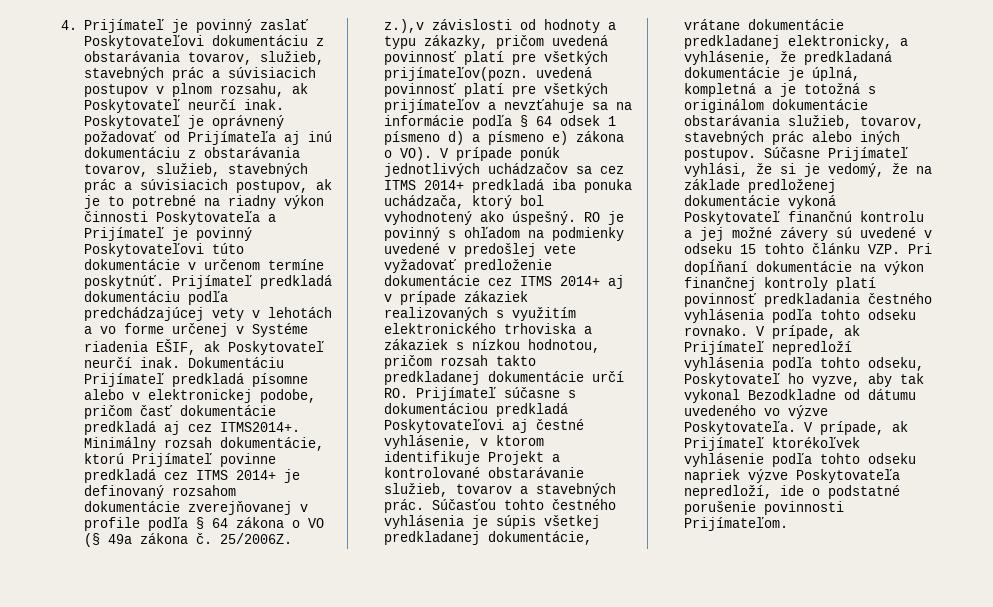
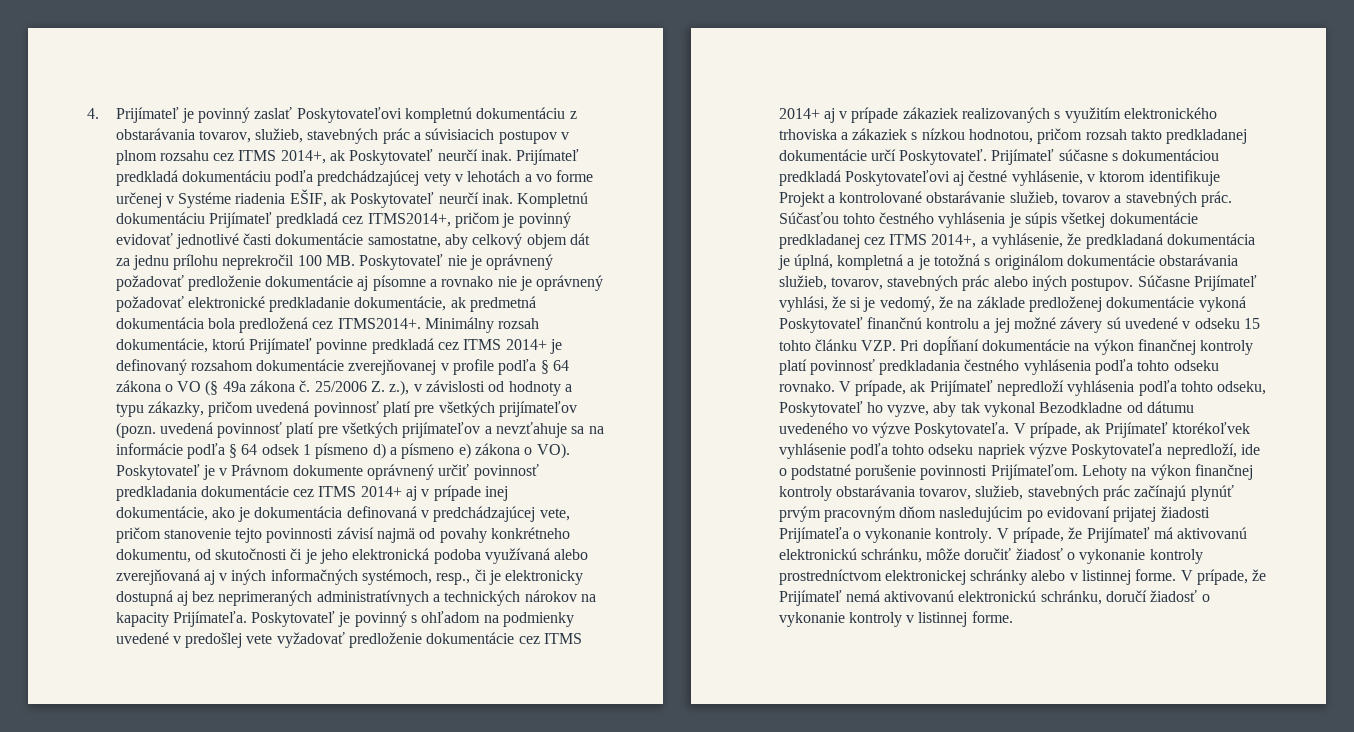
- 4. Prijímateľ je povinný zaslať Poskytovateľovi dokumentáciu z obstarávania tovarov, služieb, stavebných prác a súvisiacich postupov v plnom rozsahu, ak Poskytovateľ neurčí inak. Poskytovateľ je oprávnený požadovať od Prijímateľa aj inú dokumentáciu z obstarávania tovarov, služieb, stavebných prác a súvisiacich postupov, ak je to potrebné na riadny výkon činnosti Poskytovateľa a Prijímateľ je povinný Poskytovateľovi túto dokumentácie v určenom termíne poskytnúť.
+ 4. Prijímateľ je povinný zaslať Poskytovateľovi kompletnú dokumentáciu z obstarávania tovarov, služieb, stavebných prác a súvisiacich postupov v plnom rozsahu cez ITMS 2014+, ak Poskytovateľ neurčí inak.
- Dokumentáciu Prijímateľ predkladá písomne alebo v elektronickej podobe, pričom časť dokumentácie predkladá aj cez ITMS2014+.
+ Kompletnú dokumentáciu Prijímateľ predkladá cez ITMS2014+, pričom je povinný evidovať jednotlivé časti dokumentácie samostatne, aby celkový objem dát za jednu prílohu neprekročil 100 MB. Poskytovateľ nie je oprávnený požadovať predloženie dokumentácie aj písomne a rovnako nie je oprávnený požadovať elektronické predkladanie dokumentácie, ak predmetná dokumentácia bola predložená cez ITMS2014+.
- 25/2006Z. z.),v závislosti od hodnoty a typu zákazky, pričom uvedená povinnosť platí pre všetkých prijímateľov(pozn. uvedená povinnosť platí pre všetkých prijímateľov a nevzťahuje sa na informácie podľa § 64 odsek 1 písmeno d) a písmeno e) zákona o VO). V prípade ponúk jednotlivých uchádzačov sa cez ITMS 2014+ predkladá iba ponuka uchádzača, ktorý bol vyhodnotený ako úspešný. RO je povinný s ohľadom na podmienky uvedené v predošlej vete vyžadovať predloženie dokumentácie cez ITMS 2014+ aj v prípade zákaziek realizovaných s využitím elektronického trhoviska a zákaziek s nízkou hodnotou, pričom rozsah takto predkladanej dokumentácie určí RO. Prijímateľ súčasne s dokumentáciou predkladá Poskytovateľovi aj čestné vyhlásenie, v ktorom identifikuje Projekt a kontrolované obstarávanie služieb, tovarov a stavebných prác.
+ 25/2006 Z. z.), v závislosti od hodnoty a typu zákazky, pričom uvedená povinnosť platí pre všetkých prijímateľov (pozn. uvedená povinnosť platí pre všetkých prijímateľov a nevzťahuje sa na informácie podľa § 64 odsek 1 písmeno d) a písmeno e) zákona o VO). Poskytovateľ je v Právnom dokumente oprávnený určiť povinnosť predkladania dokumentácie cez ITMS 2014+ aj v prípade inej dokumentácie, ako je dokumentácia definovaná v predchádzajúcej vete, pričom stanovenie tejto povinnosti závisí najmä od povahy konkrétneho dokumentu, od skutočnosti či je jeho elektronická podoba využívaná alebo zverejňovaná aj v iných informačných systémoch, resp., či je elektronicky dostupná aj bez neprimeraných administratívnych a technických nárokov na kapacity Prijímateľa. Poskytovateľ je povinný s ohľadom na podmienky uvedené v predošlej vete vyžadovať predloženie dokumentácie cez ITMS 2014+ aj v prípade zákaziek realizovaných s využitím elektronického trhoviska a zákaziek s nízkou hodnotou, pričom rozsah takto predkladanej dokumentácie určí Poskytovateľ. Prijímateľ súčasne s dokumentáciou predkladá Poskytovateľovi aj čestné vyhlásenie, v ktorom identifikuje Projekt a kontrolované obstarávanie služieb, tovarov a stavebných prác.
- Súčasťou tohto čestného vyhlásenia je súpis všetkej predkladanej dokumentácie, vrátane dokumentácie predkladanej elektronicky, a vyhlásenie, že predkladaná dokumentácie je úplná, kompletná a je totožná s originálom dokumentácie obstarávania služieb, tovarov, stavebných prác alebo iných postupov.
+ Súčasťou tohto čestného vyhlásenia je súpis všetkej dokumentácie predkladanej cez ITMS 2014+, a vyhlásenie, že predkladaná dokumentácia je úplná, kompletná a je totožná s originálom dokumentácie obstarávania služieb, tovarov, stavebných prác alebo iných postupov.
+ Lehoty na výkon finančnej kontroly obstarávania tovarov, služieb, stavebných prác začínajú plynúť prvým pracovným dňom nasledujúcim po evidovaní prijatej žiadosti Prijímateľa o vykonanie kontroly. V prípade, že Prijímateľ má aktivovanú elektronickú schránku, môže doručiť žiadosť o vykonanie kontroly prostredníctvom elektronickej schránky alebo v listinnej forme. V prípade, že Prijímateľ nemá aktivovanú elektronickú schránku, doručí žiadosť o vykonanie kontroly v listinnej forme.

